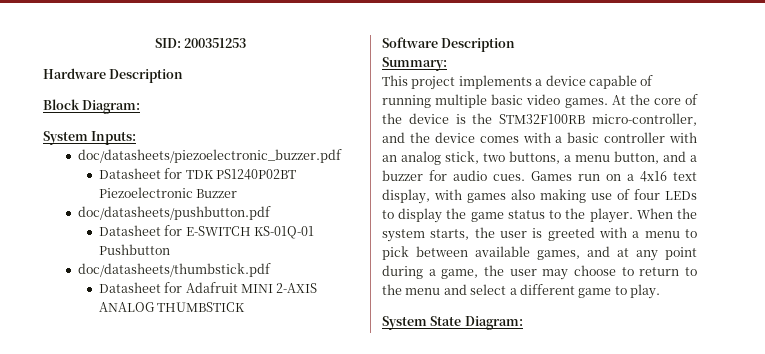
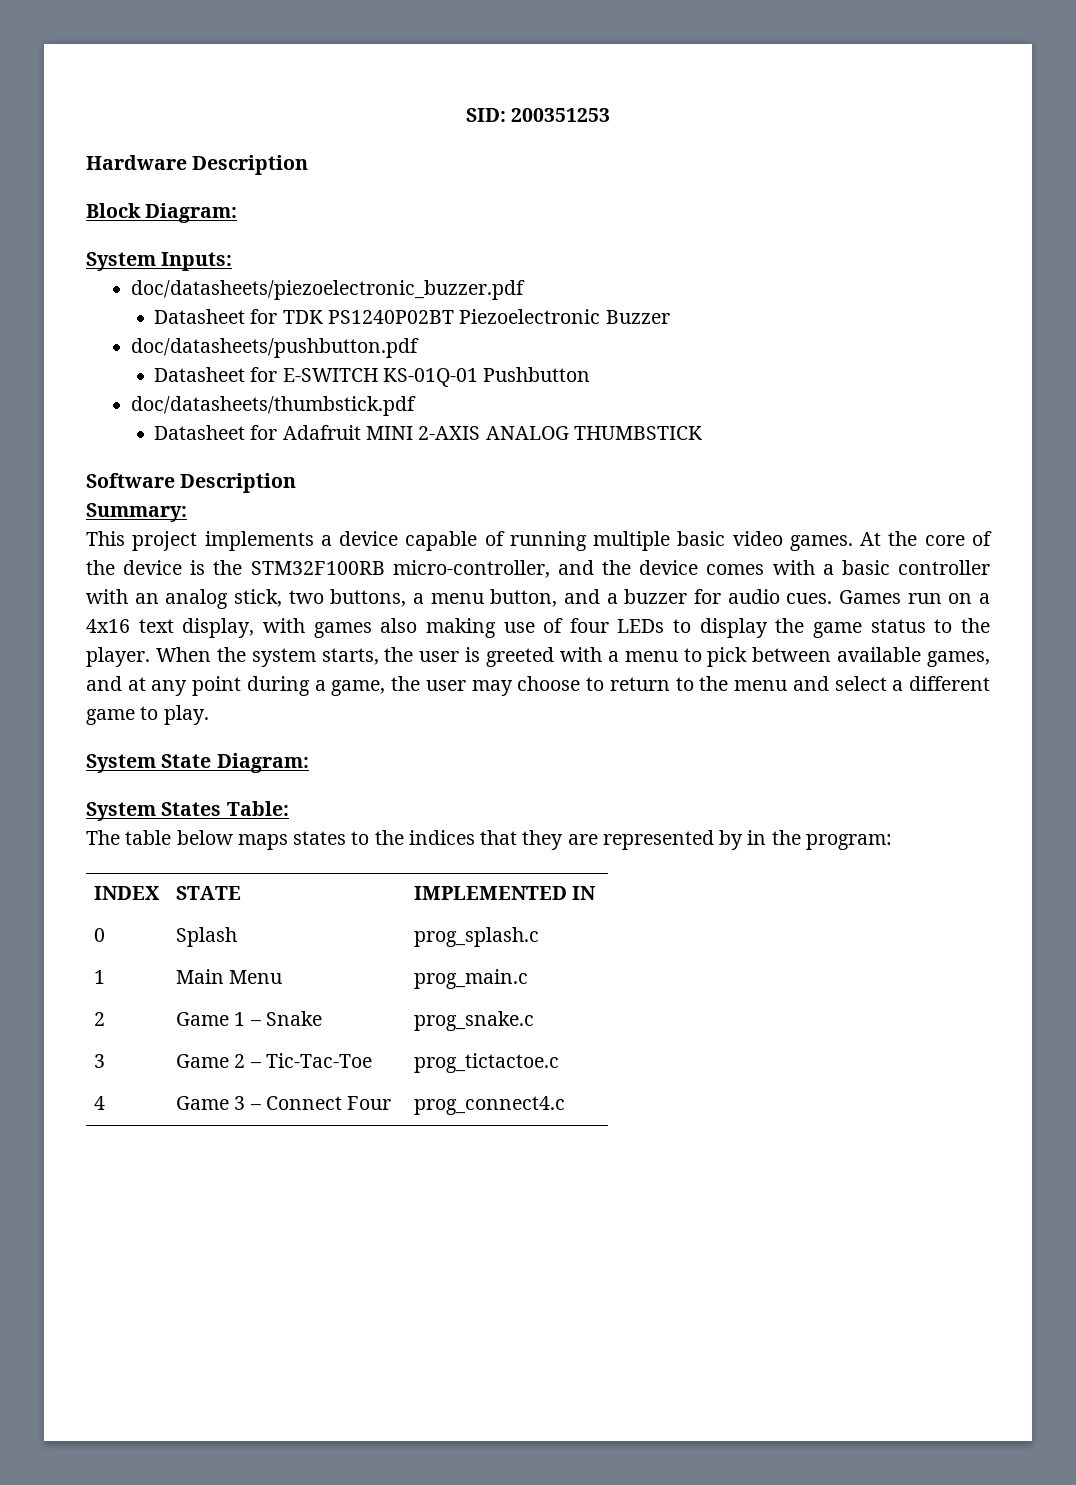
+ System States Table:
+ The table below maps states to the indices that they are represented by in the program:
+ INDEX | STATE | IMPLEMENTED IN
+ 0 | Splash | prog_splash.c
+ 1 | Main Menu | prog_main.c
+ 2 | Game 1 – Snake | prog_snake.c
+ 3 | Game 2 – Tic-Tac-Toe | prog_tictactoe.c
+ 4 | Game 3 – Connect Four | prog_connect4.c

